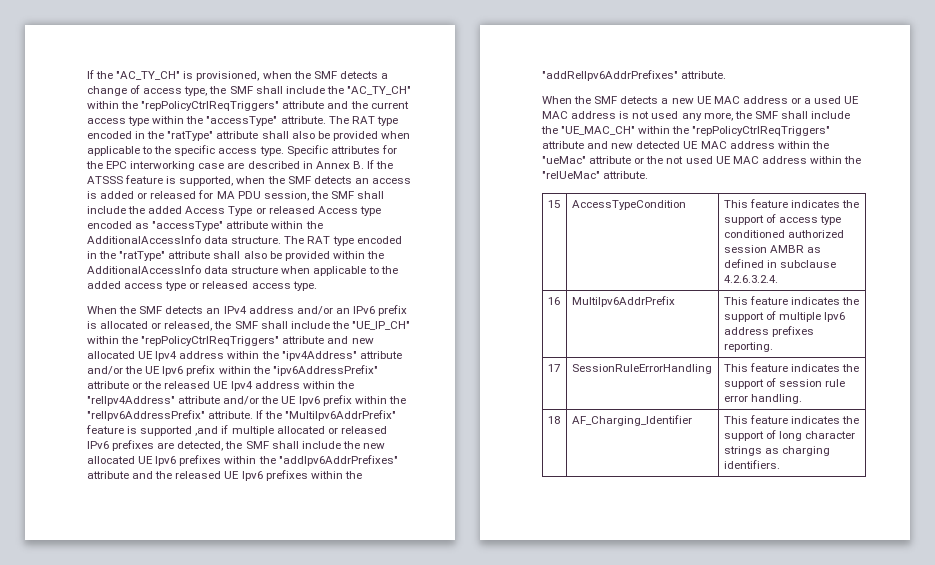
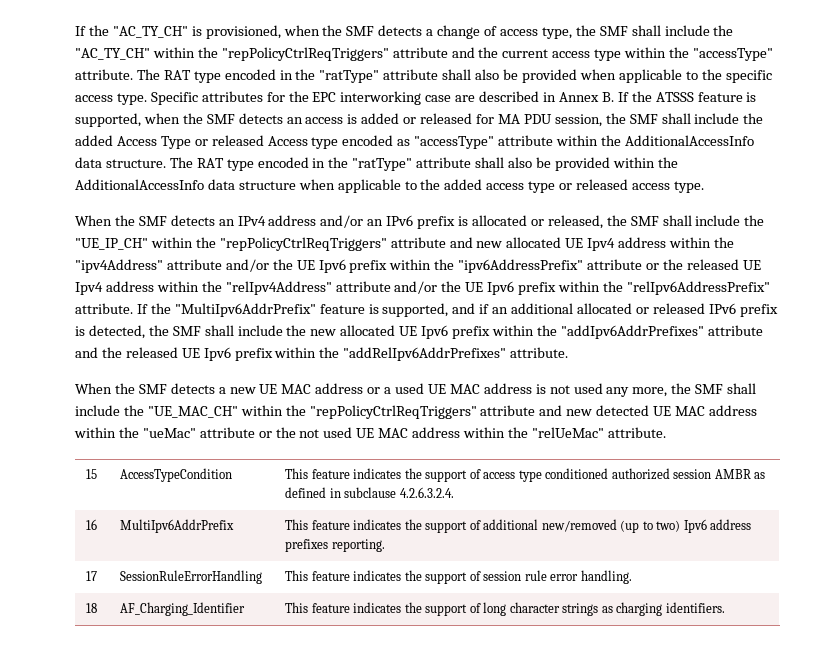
- If the "MultiIpv6AddrPrefix" feature is supported ,and if multiple allocated or released IPv6 prefixes are detected, the SMF shall include the new allocated UE Ipv6 prefixes within the "addIpv6AddrPrefixes" attribute and the released UE Ipv6 prefixes within the "addRelIpv6AddrPrefixes" attribute.
+ If the "MultiIpv6AddrPrefix" feature is supported, and if an additional allocated or released IPv6 prefix is detected, the SMF shall include the new allocated UE Ipv6 prefix within the "addIpv6AddrPrefixes" attribute and the released UE Ipv6 prefix within the "addRelIpv6AddrPrefixes" attribute.
- 16 | MultiIpv6AddrPrefix | This feature indicates the support of multiple Ipv6 address prefixes reporting.
+ 16 | MultiIpv6AddrPrefix | This feature indicates the support of additional new/removed (up to two) Ipv6 address prefixes reporting.

